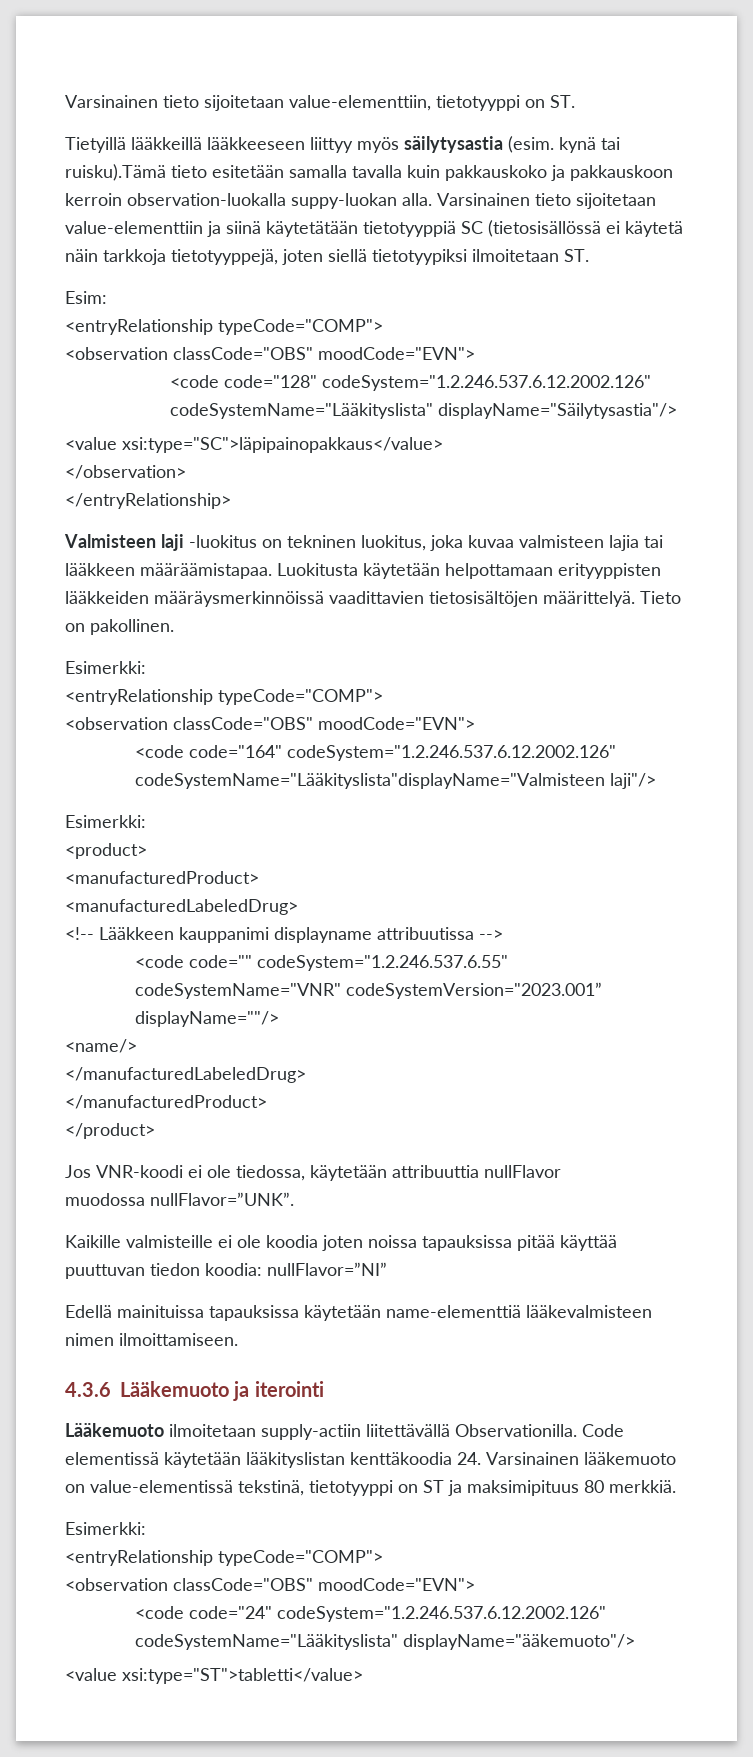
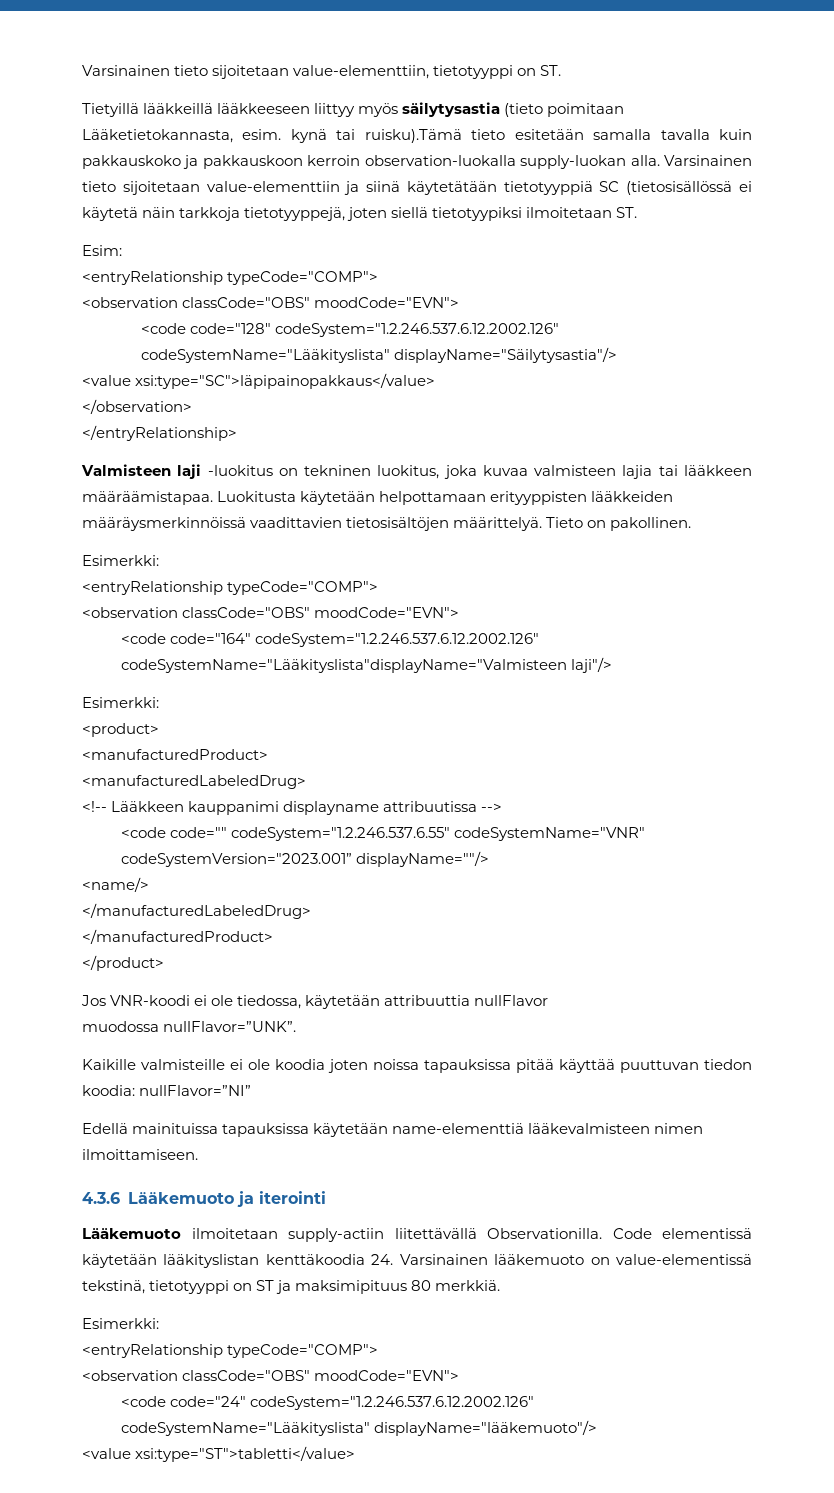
- Tietyillä lääkkeillä lääkkeeseen liittyy myös säilytysastia (esim. kynä tai ruisku).Tämä tieto esitetään samalla tavalla kuin pakkauskoko ja pakkauskoon kerroin observation-luokalla suppy-luokan alla.
+ Tietyillä lääkkeillä lääkkeeseen liittyy myös säilytysastia (tieto poimitaan Lääketietokannasta, esim. kynä tai ruisku).Tämä tieto esitetään samalla tavalla kuin pakkauskoko ja pakkauskoon kerroin observation-luokalla supply-luokan alla.
- <code code="24" codeSystem="1.2.246.537.6.12.2002.126" codeSystemName="Lääkityslista" displayName="ääkemuoto"/>
+ <code code="24" codeSystem="1.2.246.537.6.12.2002.126" codeSystemName="Lääkityslista" displayName="lääkemuoto"/>

